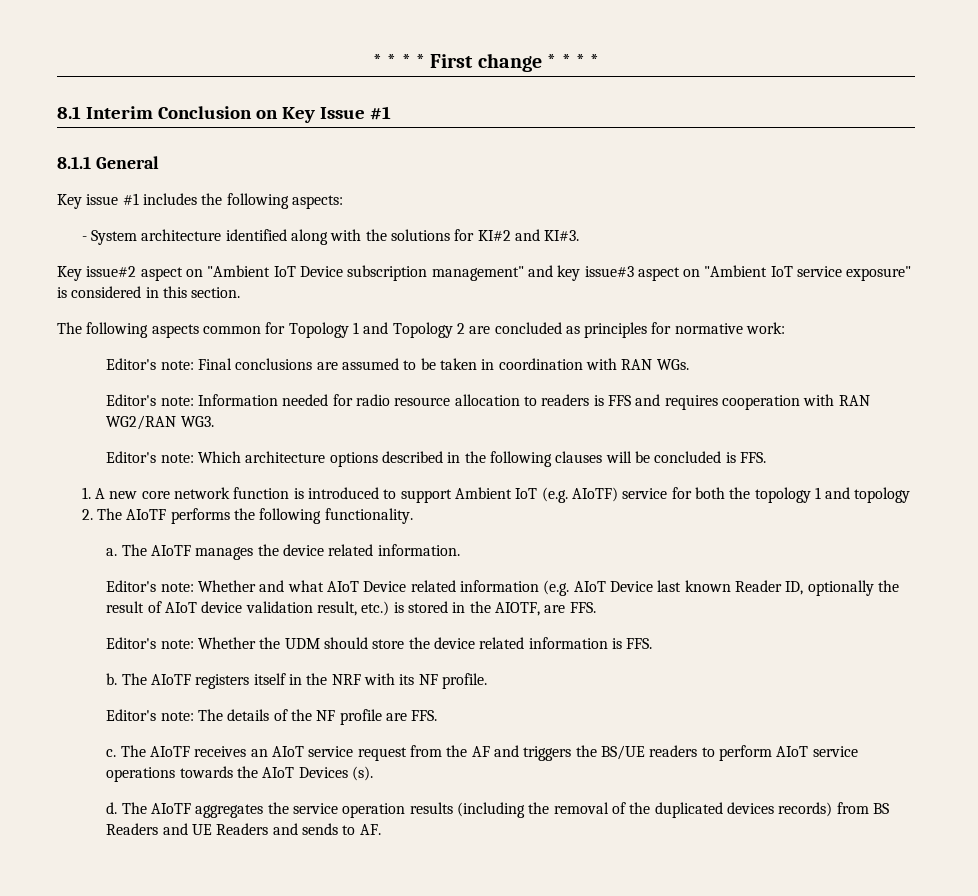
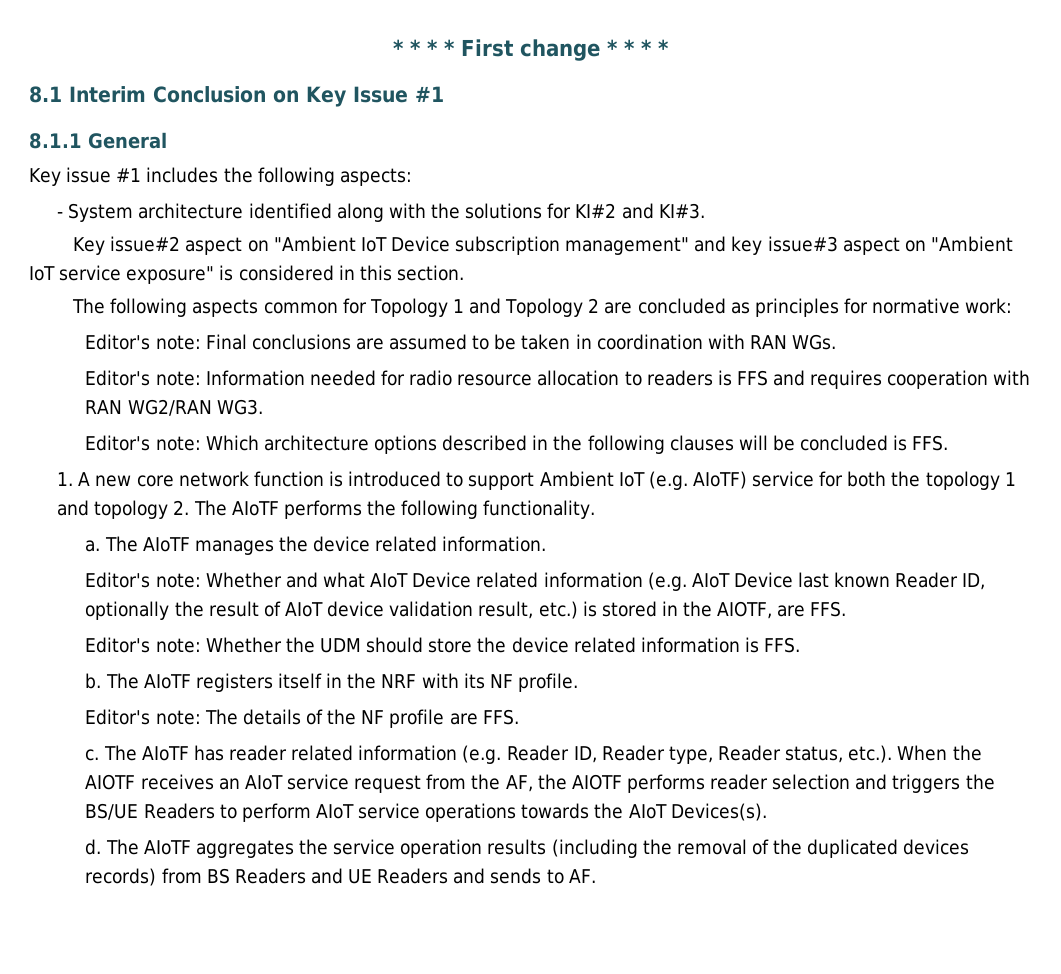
- The AIoTF receives an AIoT service request from the AF and triggers the BS/UE readers to perform AIoT service operations towards the AIoT Devices (s).
+ The AIoTF has reader related information (e.g. Reader ID, Reader type, Reader status, etc.). When the AIOTF receives an AIoT service request from the AF, the AIOTF performs reader selection and triggers the BS/UE Readers to perform AIoT service operations towards the AIoT Devices(s).

